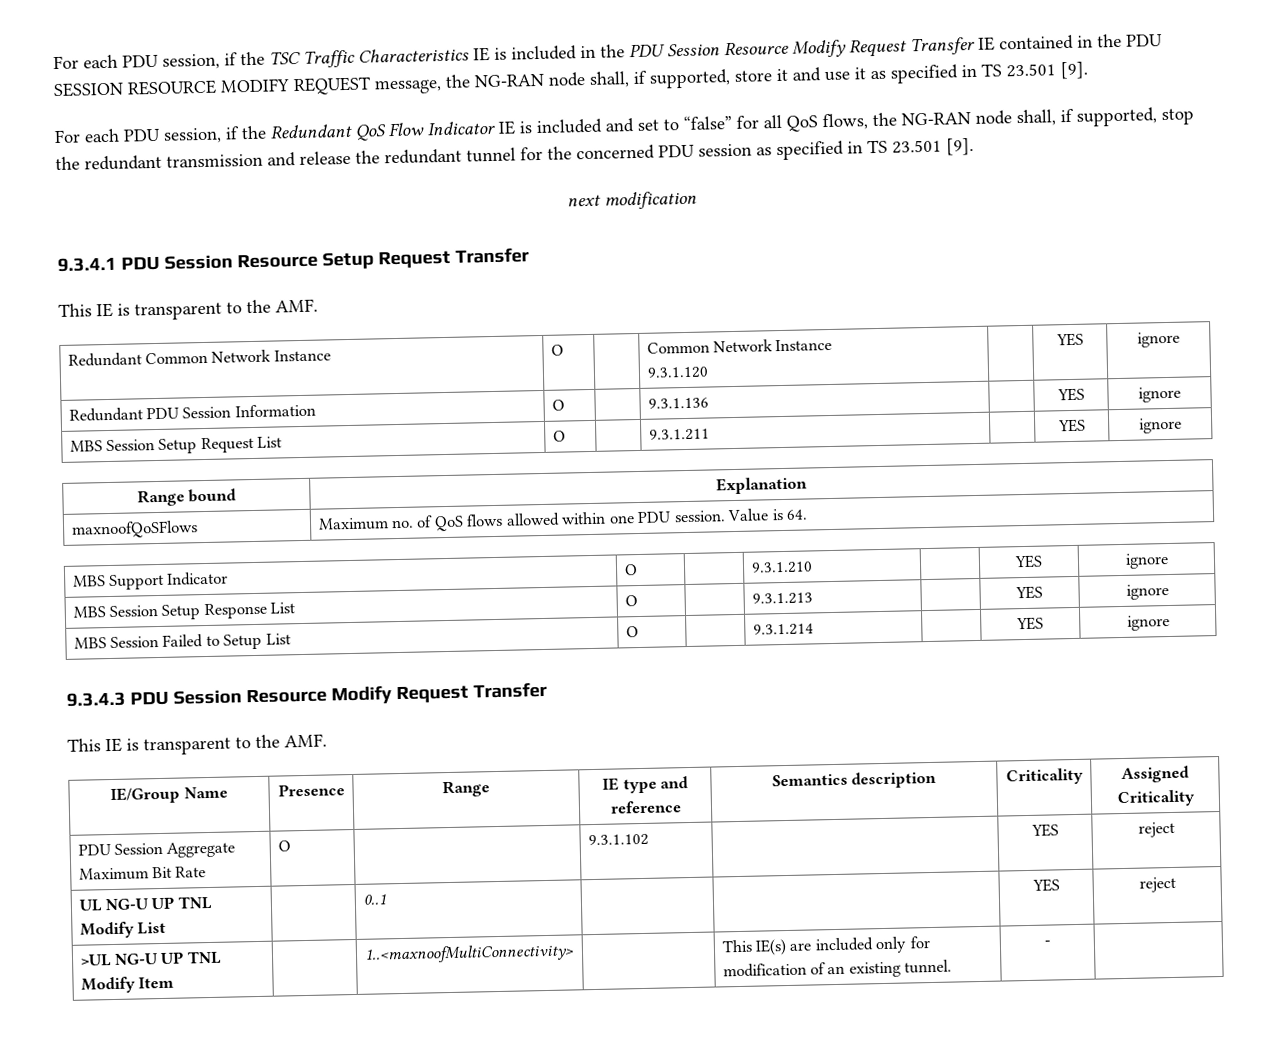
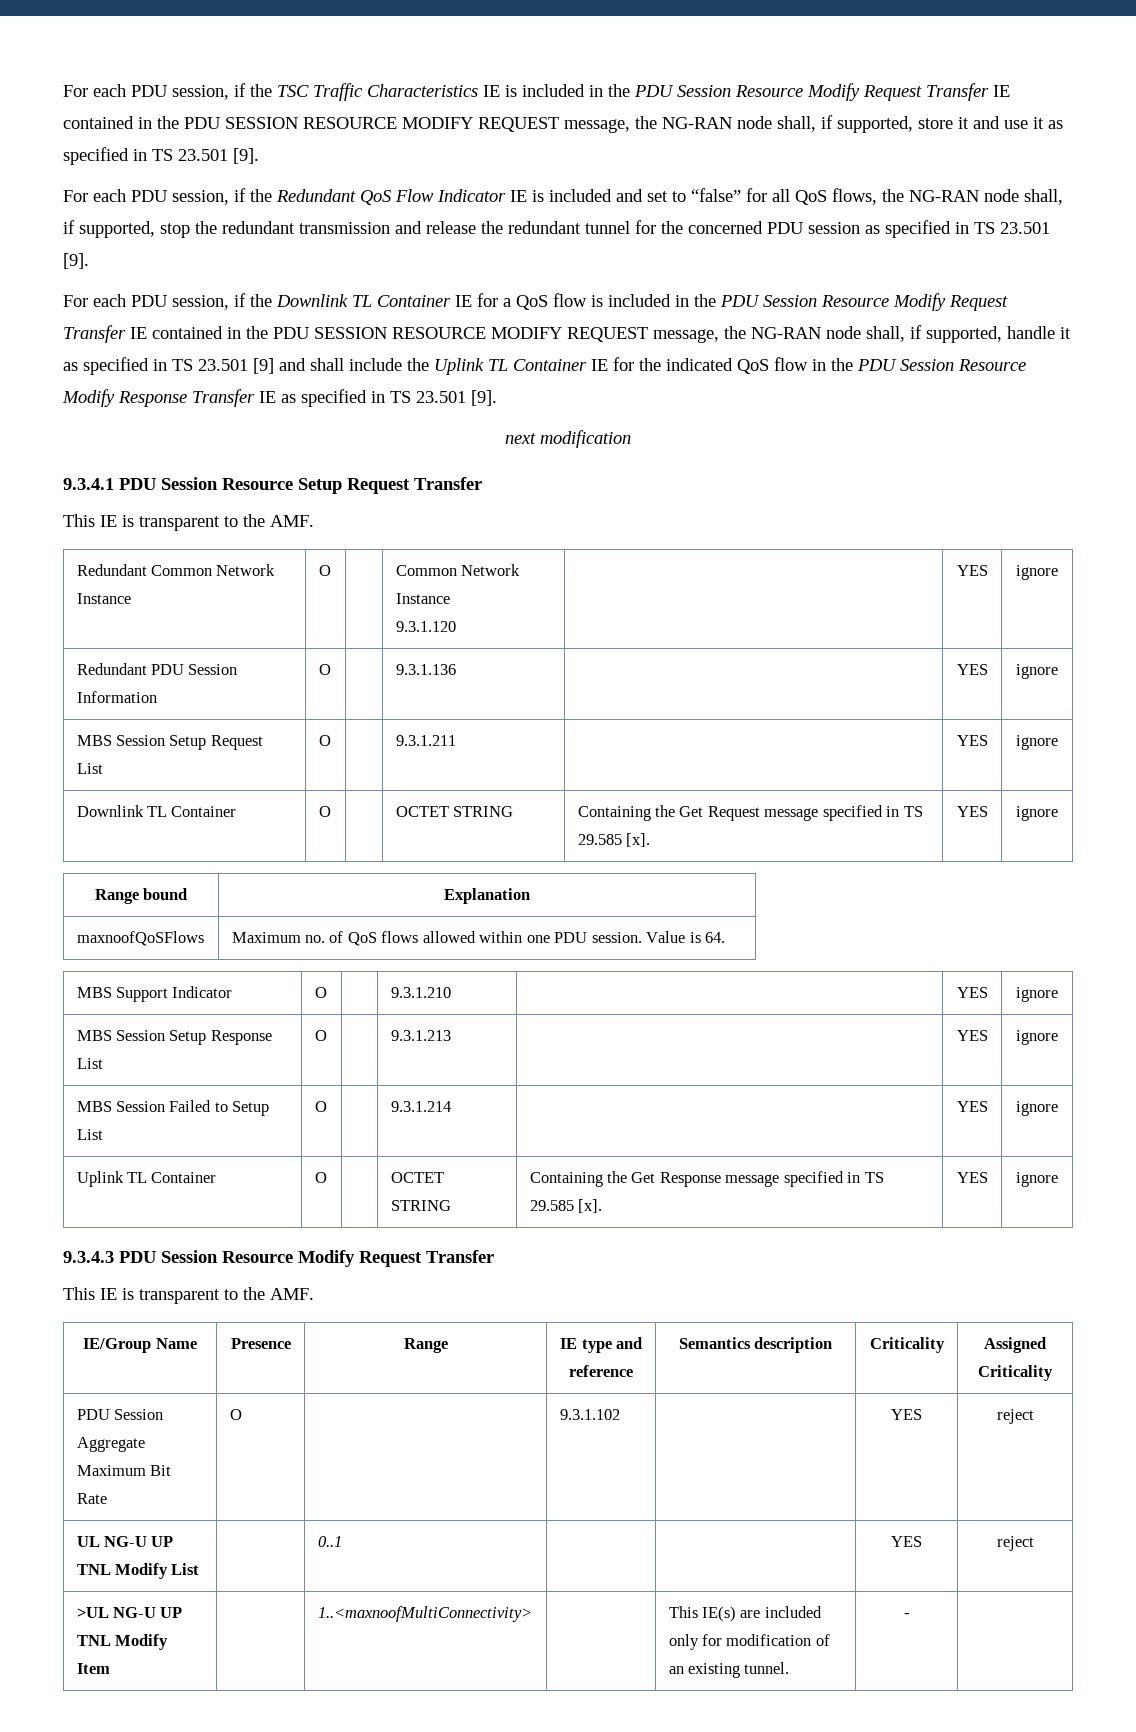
+ For each PDU session, if the Downlink TL Container IE for a QoS flow is included in the PDU Session Resource Modify Request Transfer IE contained in the PDU SESSION RESOURCE MODIFY REQUEST message, the NG-RAN node shall, if supported, handle it as specified in TS 23.501 [9] and shall include the Uplink TL Container IE for the indicated QoS flow in the PDU Session Resource Modify Response Transfer IE as specified in TS 23.501 [9].
+ Downlink TL Container | O | | OCTET STRING | Containing the Get Request message specified in TS 29.585 [x]. | YES | ignore
+ Uplink TL Container | O | | OCTET STRING | Containing the Get Response message specified in TS 29.585 [x]. | YES | ignore

